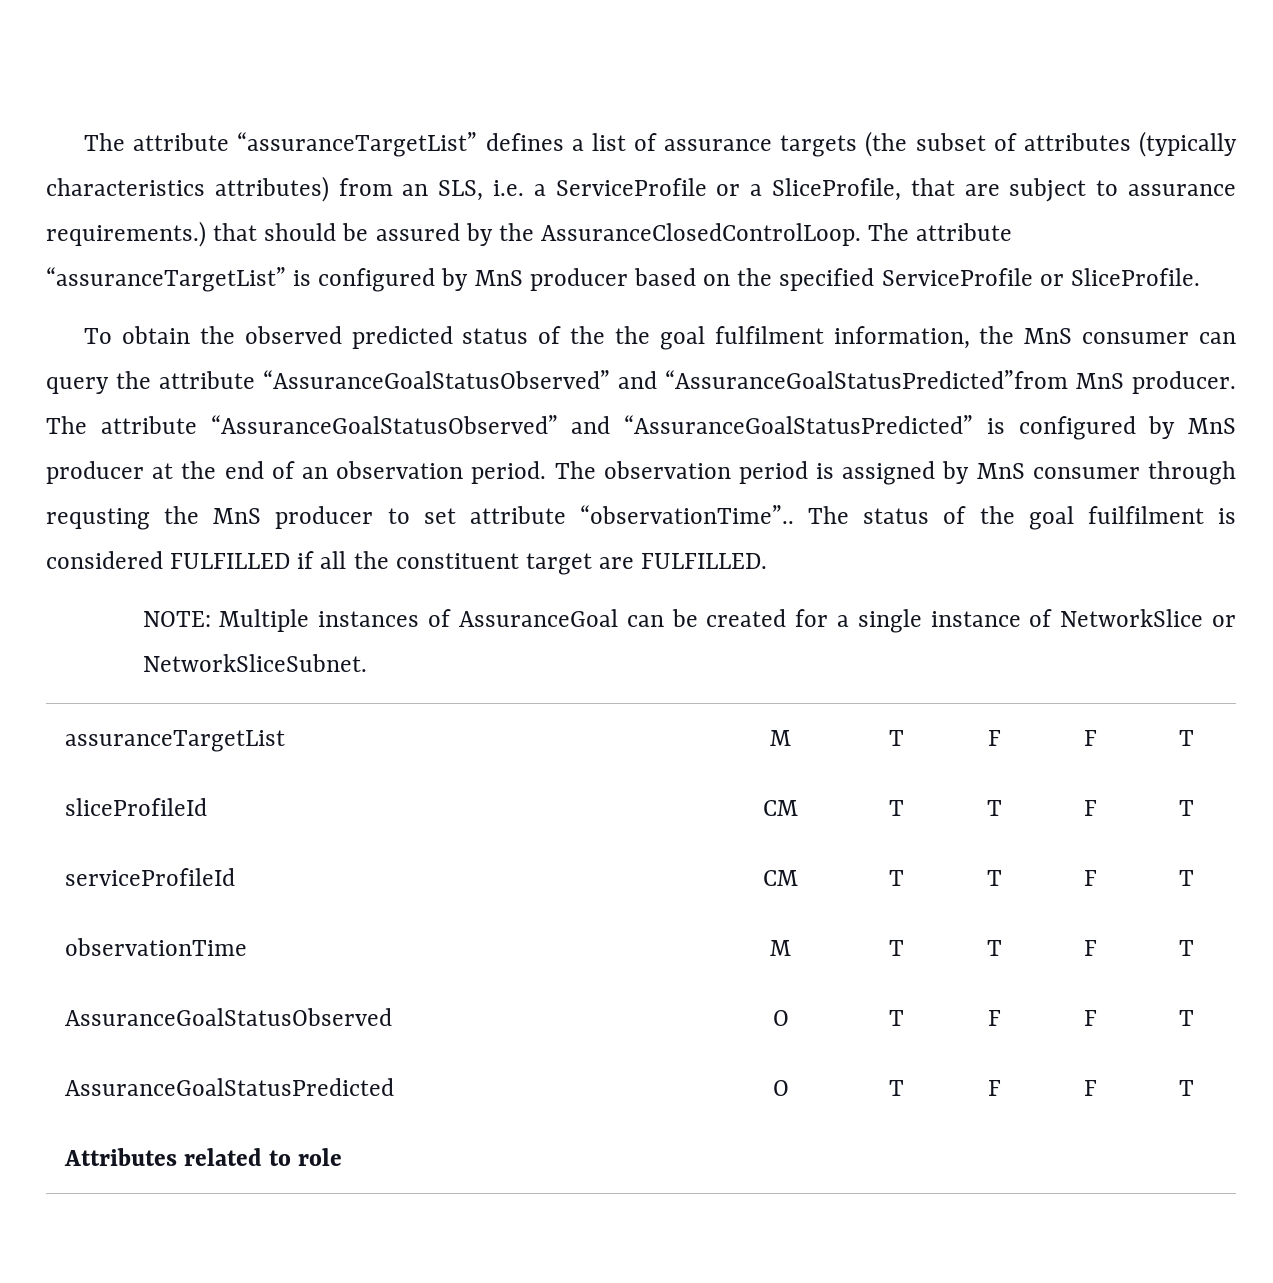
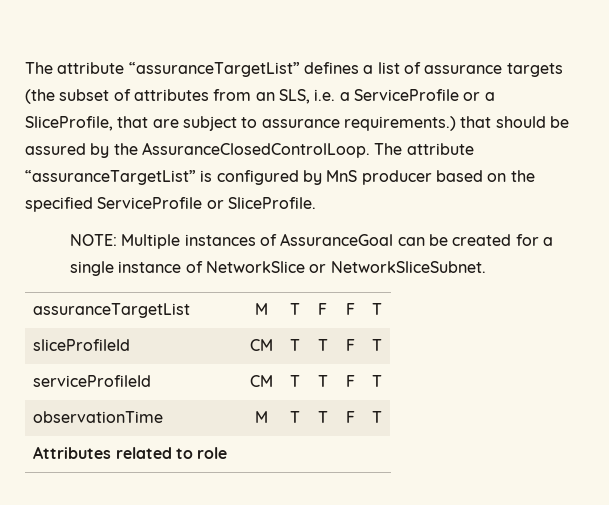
- The attribute “assuranceTargetList” defines a list of assurance targets (the subset of attributes (typically characteristics attributes) from an SLS, i.e. a ServiceProfile or a SliceProfile, that are subject to assurance requirements.) that should be assured by the AssuranceClosedControlLoop.
+ The attribute “assuranceTargetList” defines a list of assurance targets (the subset of attributes from an SLS, i.e. a ServiceProfile or a SliceProfile, that are subject to assurance requirements.) that should be assured by the AssuranceClosedControlLoop.
- To obtain the observed predicted status of the the goal fulfilment information, the MnS consumer can query the attribute “AssuranceGoalStatusObserved” and “AssuranceGoalStatusPredicted”from MnS producer. The attribute “AssuranceGoalStatusObserved” and “AssuranceGoalStatusPredicted” is configured by MnS producer at the end of an observation period. The observation period is assigned by MnS consumer through requsting the MnS producer to set attribute “observationTime”.. The status of the goal fuilfilment is considered FULFILLED if all the constituent target are FULFILLED.
- AssuranceGoalStatusObserved | O | T | F | F | T
- AssuranceGoalStatusPredicted | O | T | F | F | T

